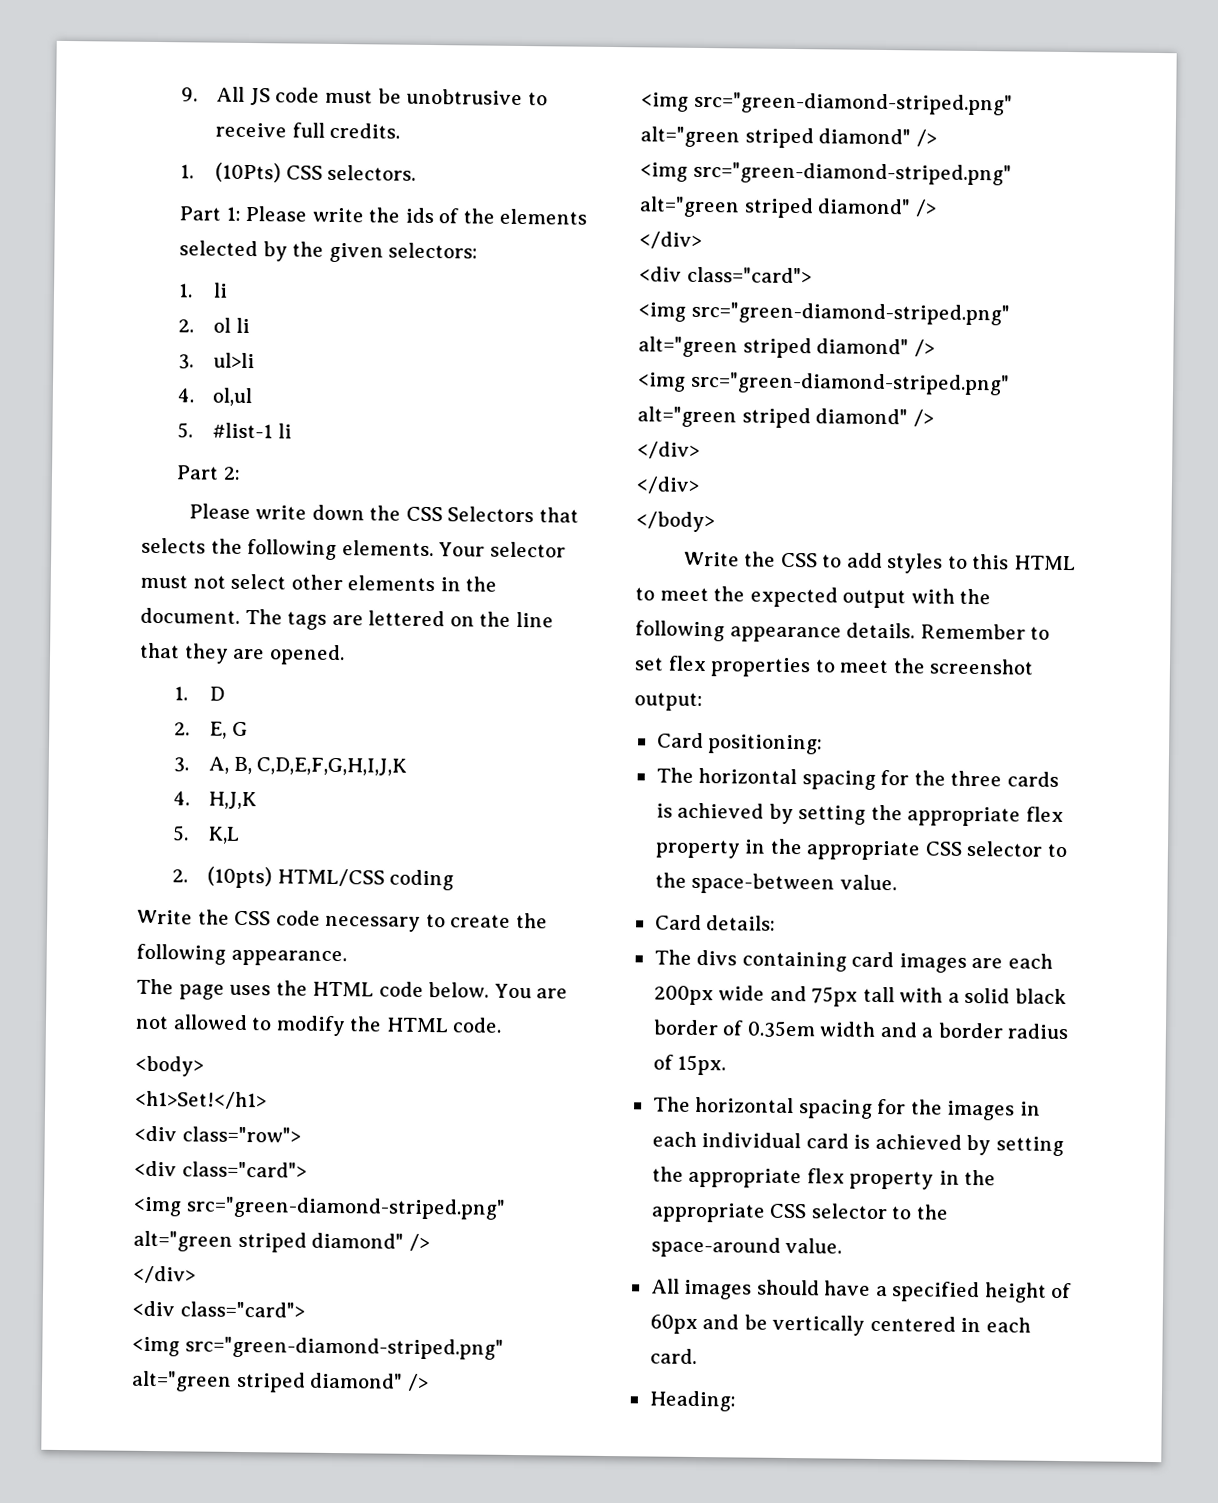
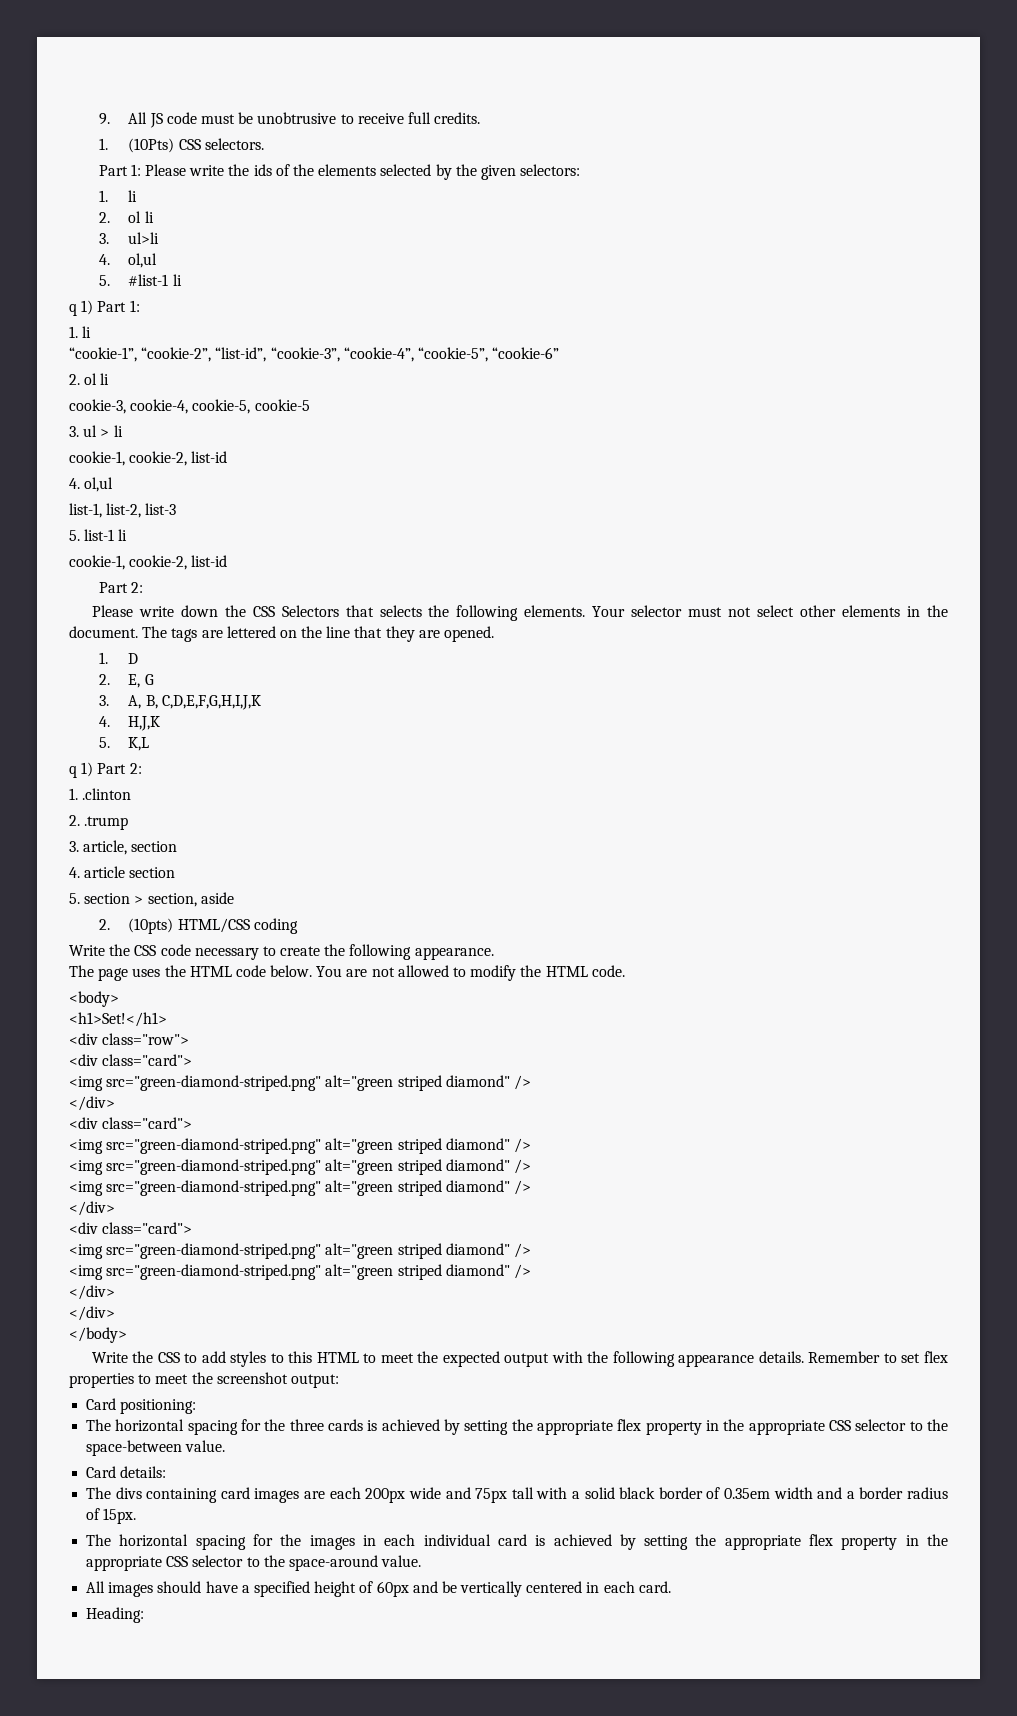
+ q 1) Part 1:
+ 1. li
+ “cookie-1”, “cookie-2”, “list-id”, “cookie-3”, “cookie-4”, “cookie-5”, “cookie-6”
+ 2. ol li
+ cookie-3, cookie-4, cookie-5, cookie-5
+ 3. ul > li
+ cookie-1, cookie-2, list-id
+ 4. ol,ul
+ list-1, list-2, list-3
+ 5. list-1 li
+ cookie-1, cookie-2, list-id
+ q 1) Part 2:
+ 1. .clinton
+ 2. .trump
+ 3. article, section
+ 4. article section
+ 5. section > section, aside

